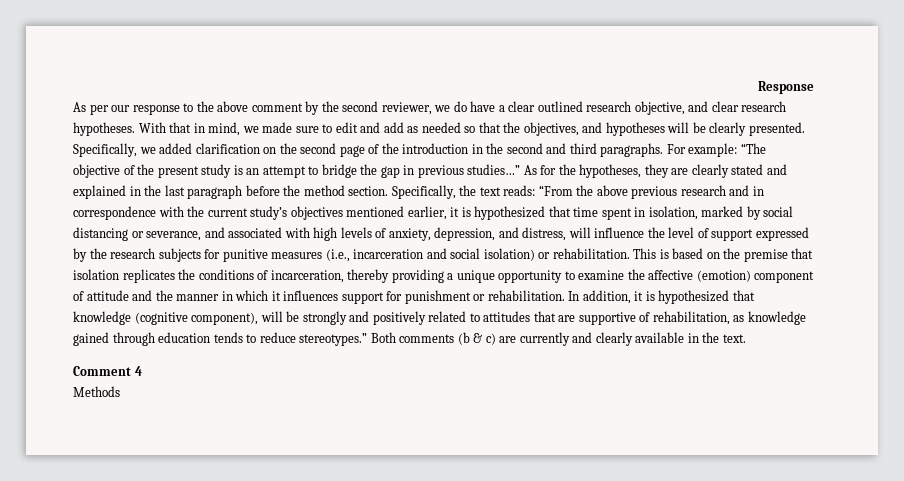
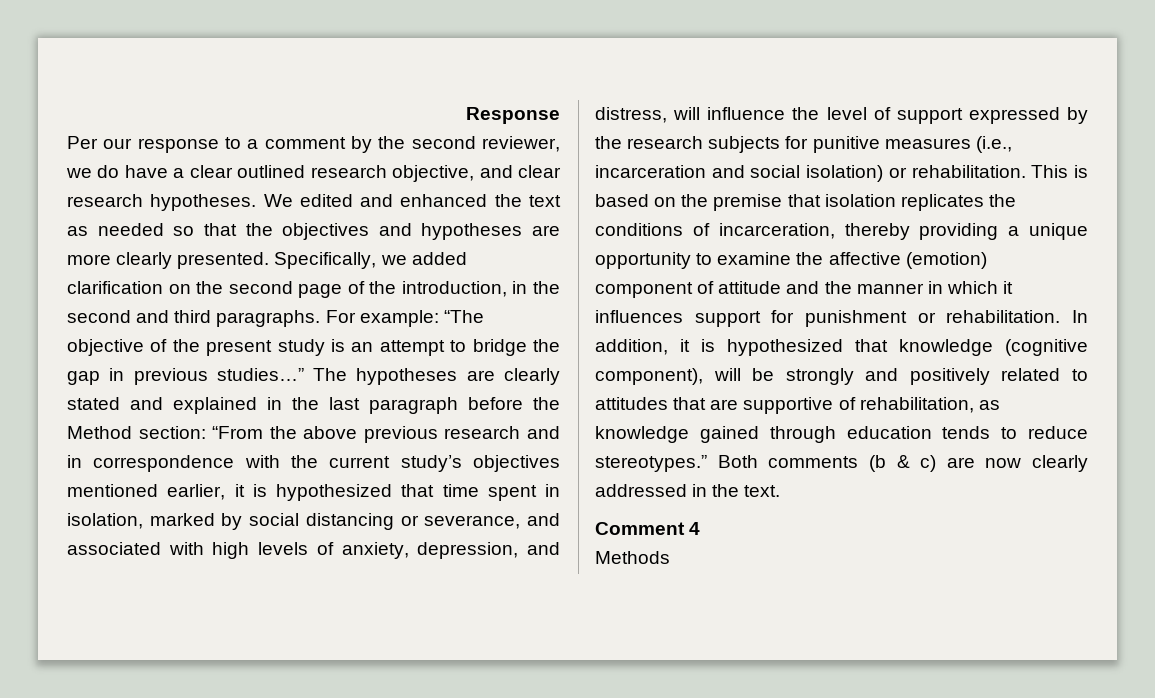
- As per our response to the above comment by the second reviewer, we do have a clear outlined research objective, and clear research hypotheses.
+ Per our response to a comment by the second reviewer, we do have a clear outlined research objective, and clear research hypotheses.
- With that in mind, we made sure to edit and add as needed so that the objectives, and hypotheses will be clearly presented.
+ We edited and enhanced the text as needed so that the objectives and hypotheses are more clearly presented.
- Specifically, we added clarification on the second page of the introduction in the second and third paragraphs.
+ Specifically, we added clarification on the second page of the introduction, in the second and third paragraphs.
- As for the hypotheses, they are clearly stated and explained in the last paragraph before the method section. Specifically, the text reads:
+ The hypotheses are clearly stated and explained in the last paragraph before the Method section:
- Both comments (b & c) are currently and clearly available in the text.
+ Both comments (b & c) are now clearly addressed in the text.

